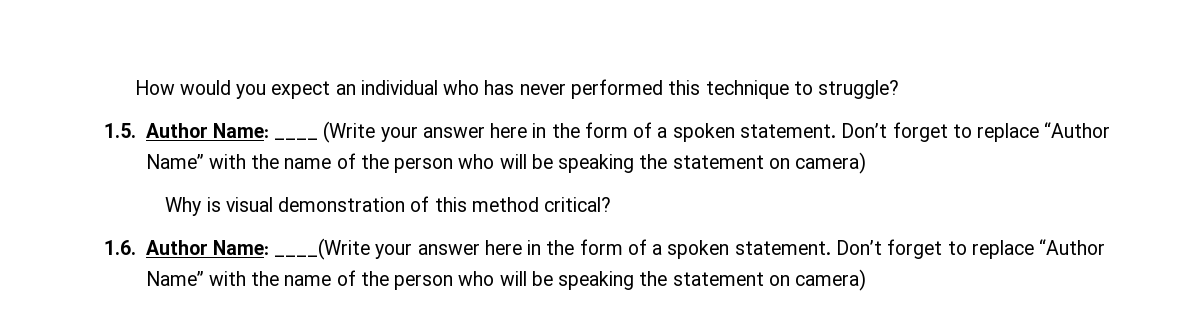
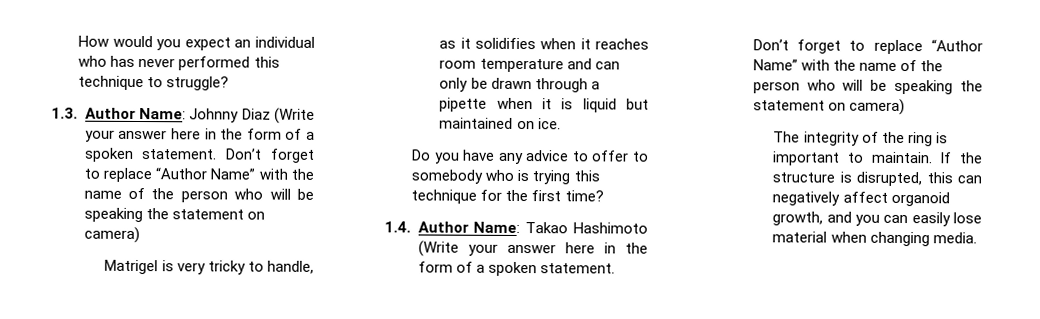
- 1.5. Author Name: ____ (Write your answer here in the form of a spoken statement.
+ 1.3. Author Name: Johnny Diaz (Write your answer here in the form of a spoken statement.
- Why is visual demonstration of this method critical?
- 1.6. Author Name: ____(Write your answer here in the form of a spoken statement.
+ Matrigel is very tricky to handle, as it solidifies when it reaches room temperature and can only be drawn through a pipette when it is liquid but maintained on ice.
+ Do you have any advice to offer to somebody who is trying this technique for the first time?
+ 1.4. Author Name: Takao Hashimoto (Write your answer here in the form of a spoken statement.
+ The integrity of the ring is important to maintain. If the structure is disrupted, this can negatively affect organoid growth, and you can easily lose material when changing media.

